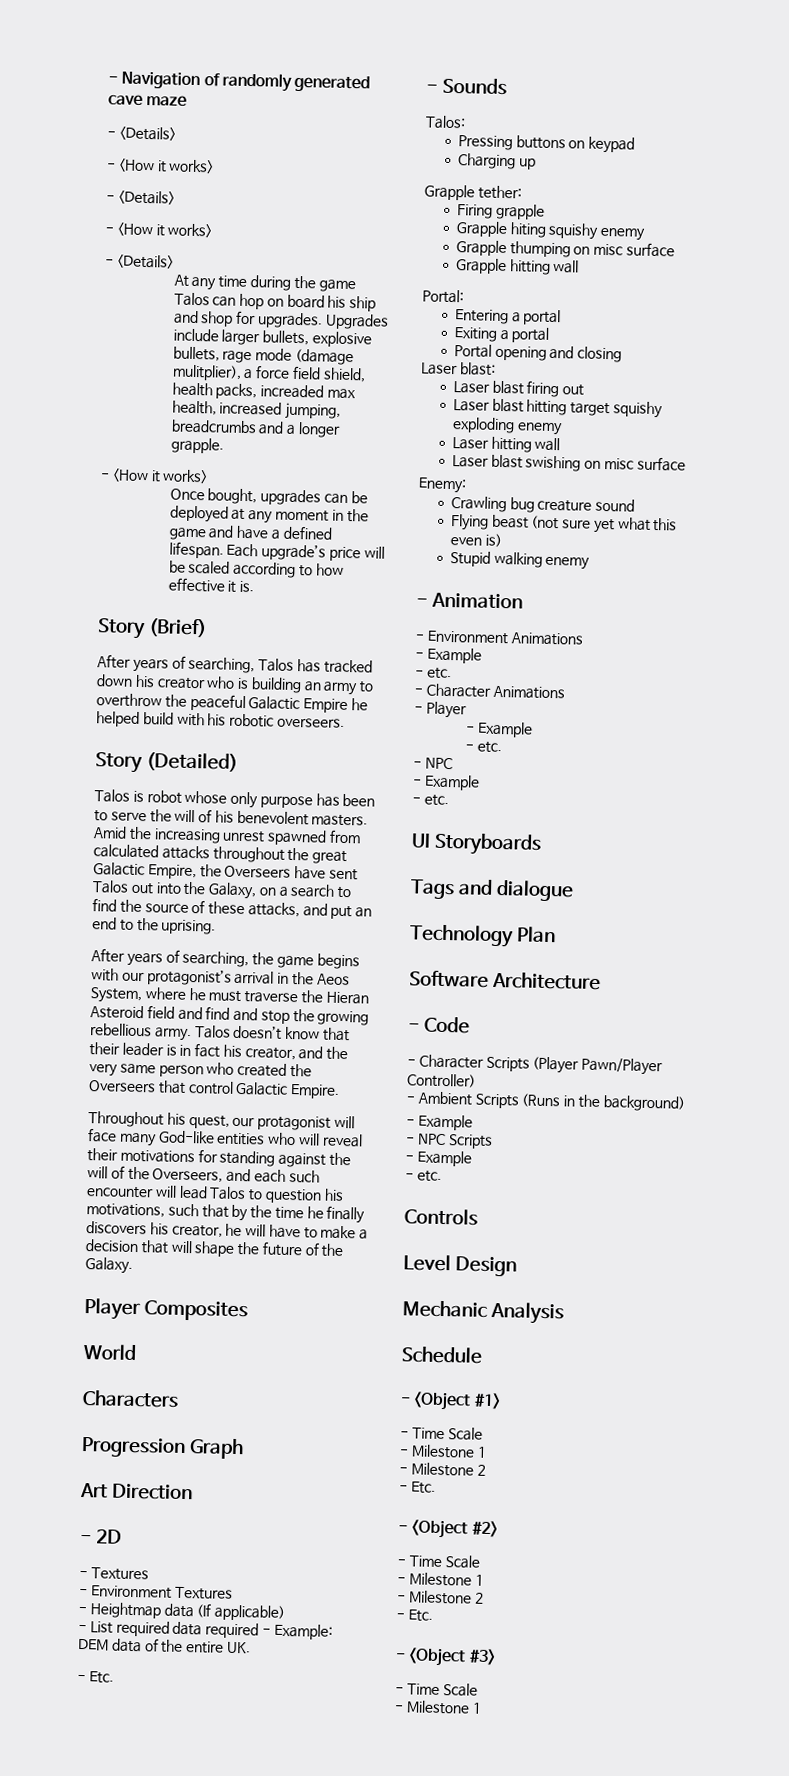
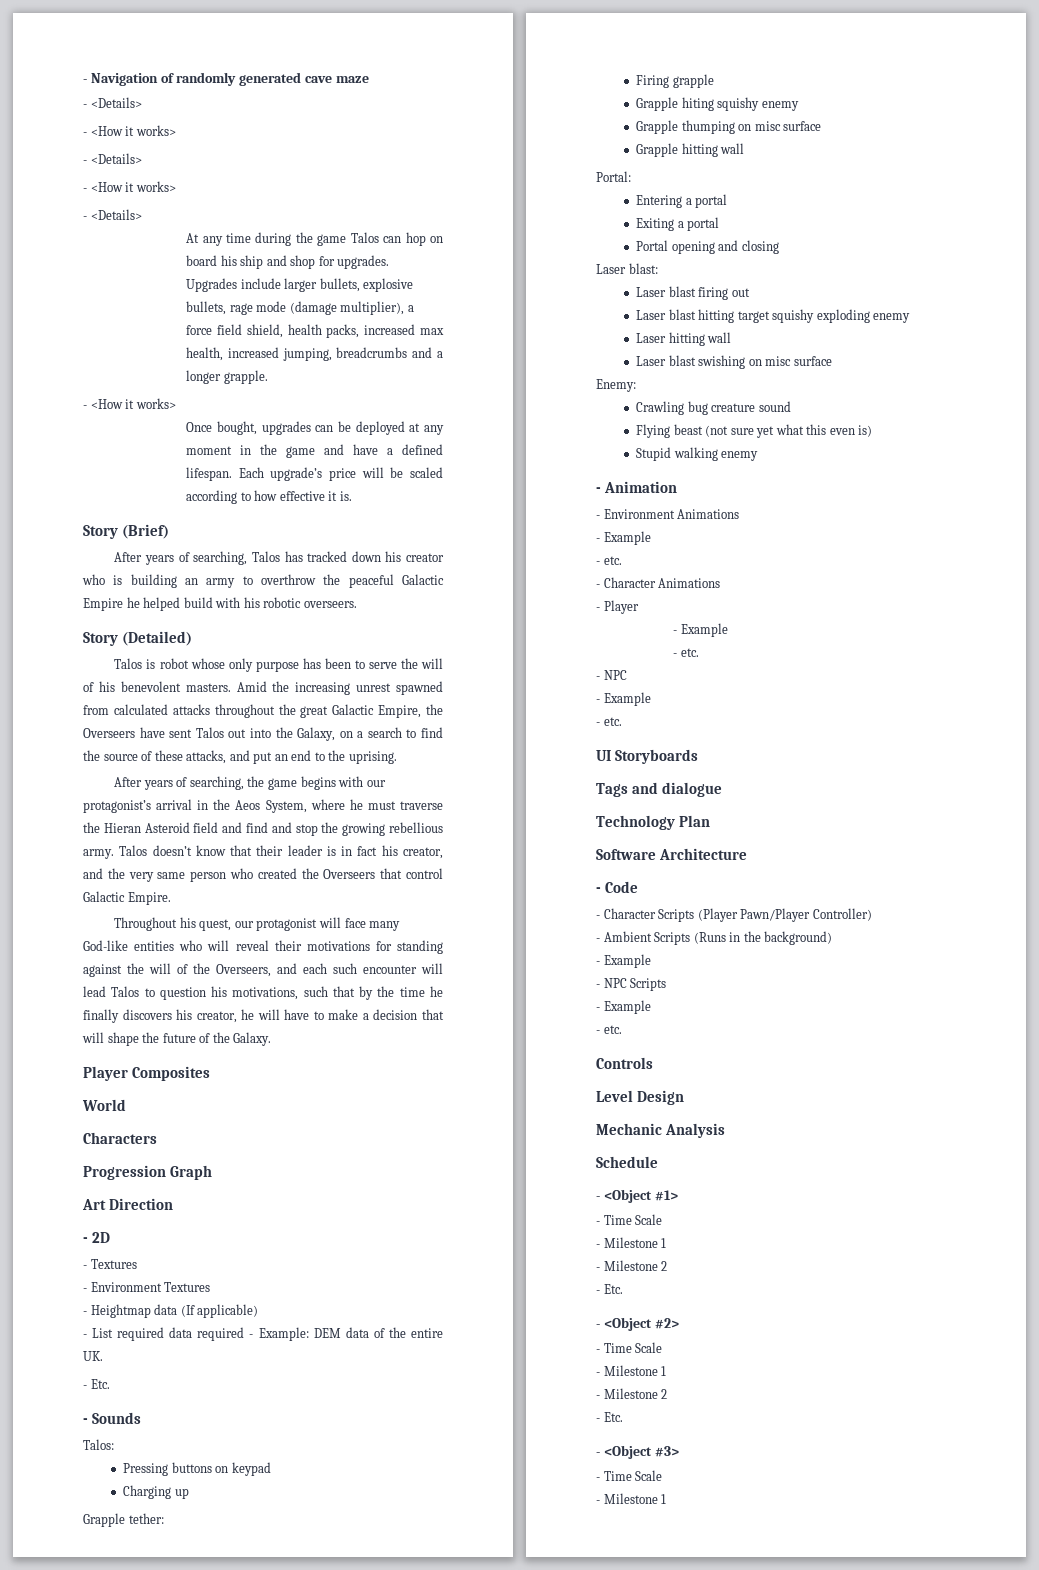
- Upgrades include larger bullets, explosive bullets, rage mode (damage mulitplier), a force field shield, health packs, increaded max health, increased jumping, breadcrumbs and a longer grapple.
+ Upgrades include larger bullets, explosive bullets, rage mode (damage multiplier), a force field shield, health packs, increased max health, increased jumping, breadcrumbs and a longer grapple.

